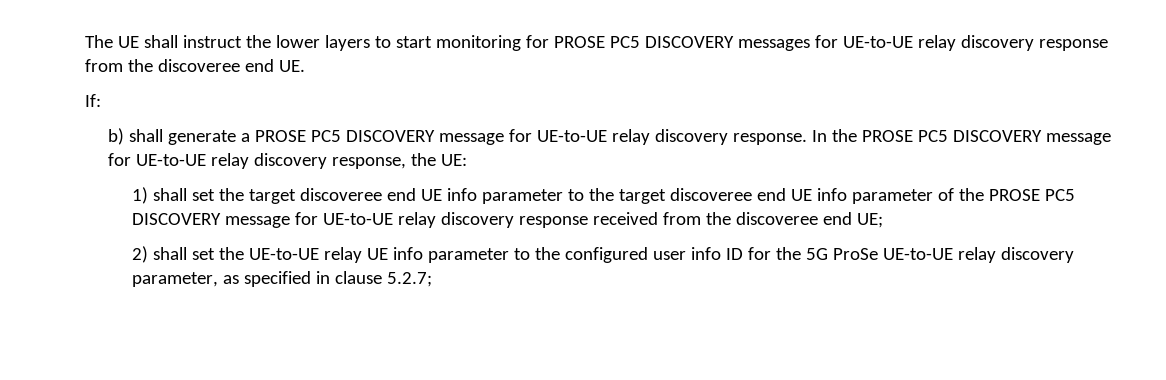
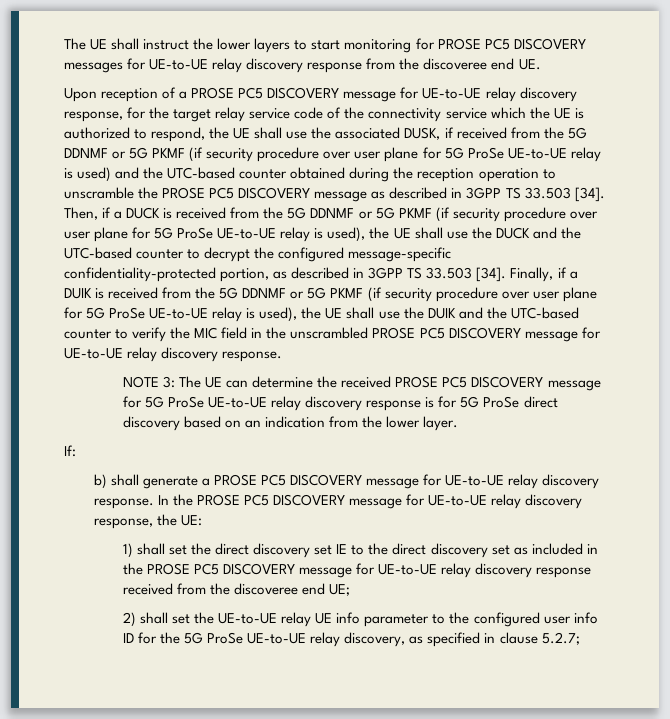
+ Upon reception of a PROSE PC5 DISCOVERY message for UE-to-UE relay discovery response, for the target relay service code of the connectivity service which the UE is authorized to respond, the UE shall use the associated DUSK, if received from the 5G DDNMF or 5G PKMF (if security procedure over user plane for 5G ProSe UE-to-UE relay is used) and the UTC-based counter obtained during the reception operation to unscramble the PROSE PC5 DISCOVERY message as described in 3GPP TS 33.503 [34]. Then, if a DUCK is received from the 5G DDNMF or 5G PKMF (if security procedure over user plane for 5G ProSe UE-to-UE relay is used), the UE shall use the DUCK and the UTC-based counter to decrypt the configured message-specific confidentiality-protected portion, as described in 3GPP TS 33.503 [34]. Finally, if a DUIK is received from the 5G DDNMF or 5G PKMF (if security procedure over user plane for 5G ProSe UE-to-UE relay is used), the UE shall use the DUIK and the UTC-based counter to verify the MIC field in the unscrambled PROSE PC5 DISCOVERY message for UE-to-UE relay discovery response.
+ NOTE 3: The UE can determine the received PROSE PC5 DISCOVERY message for 5G ProSe UE-to-UE relay discovery response is for 5G ProSe direct discovery based on an indication from the lower layer.
- 1) shall set the target discoveree end UE info parameter to the target discoveree end UE info parameter of the PROSE PC5 DISCOVERY message for UE-to-UE relay discovery response received from the discoveree end UE;
+ 1) shall set the direct discovery set IE to the direct discovery set as included in the PROSE PC5 DISCOVERY message for UE-to-UE relay discovery response received from the discoveree end UE;
- 2) shall set the UE-to-UE relay UE info parameter to the configured user info ID for the 5G ProSe UE-to-UE relay discovery parameter, as specified in clause 5.2.7;
+ 2) shall set the UE-to-UE relay UE info parameter to the configured user info ID for the 5G ProSe UE-to-UE relay discovery, as specified in clause 5.2.7;

